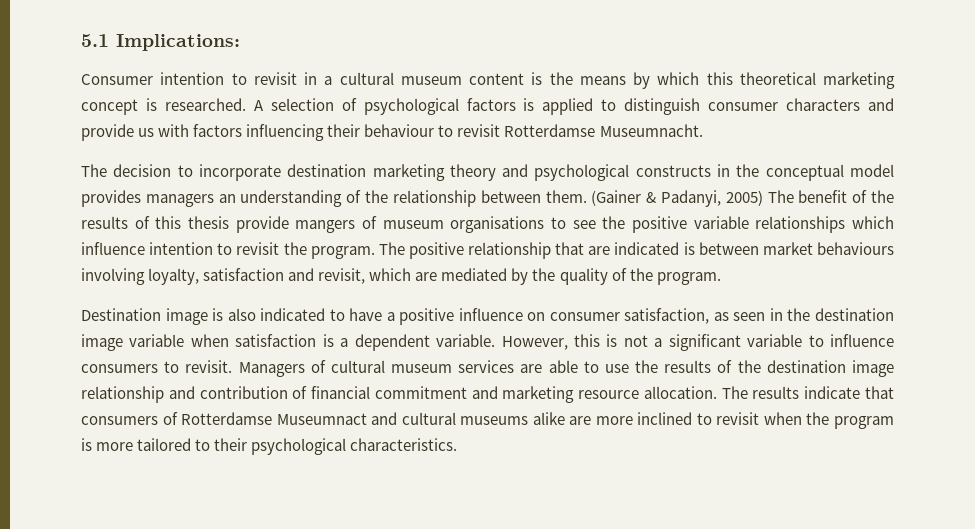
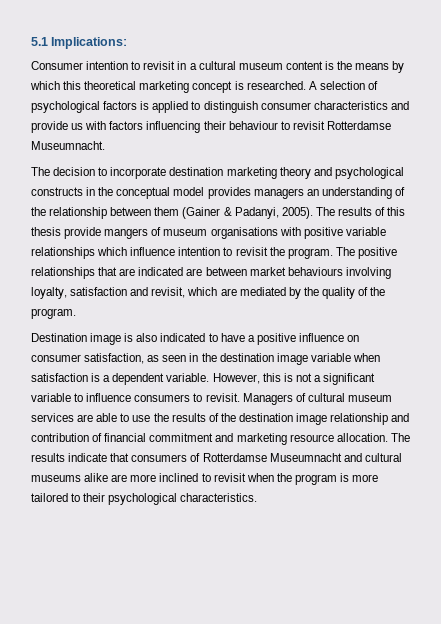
- A selection of psychological factors is applied to distinguish consumer characters and provide us with factors influencing their behaviour to revisit Rotterdamse Museumnacht.
+ A selection of psychological factors is applied to distinguish consumer characteristics and provide us with factors influencing their behaviour to revisit Rotterdamse Museumnacht.
- The decision to incorporate destination marketing theory and psychological constructs in the conceptual model provides managers an understanding of the relationship between them. (Gainer & Padanyi, 2005) The benefit of the results of this thesis provide mangers of museum organisations to see the positive variable relationships which influence intention to revisit the program.
+ The decision to incorporate destination marketing theory and psychological constructs in the conceptual model provides managers an understanding of the relationship between them (Gainer & Padanyi, 2005). The results of this thesis provide mangers of museum organisations with positive variable relationships which influence intention to revisit the program.
- The positive relationship that are indicated is between market behaviours involving loyalty, satisfaction and revisit, which are mediated by the quality of the program.
+ The positive relationships that are indicated are between market behaviours involving loyalty, satisfaction and revisit, which are mediated by the quality of the program.
- The results indicate that consumers of Rotterdamse Museumnact and cultural museums alike are more inclined to revisit when the program is more tailored to their psychological characteristics.
+ The results indicate that consumers of Rotterdamse Museumnacht and cultural museums alike are more inclined to revisit when the program is more tailored to their psychological characteristics.

